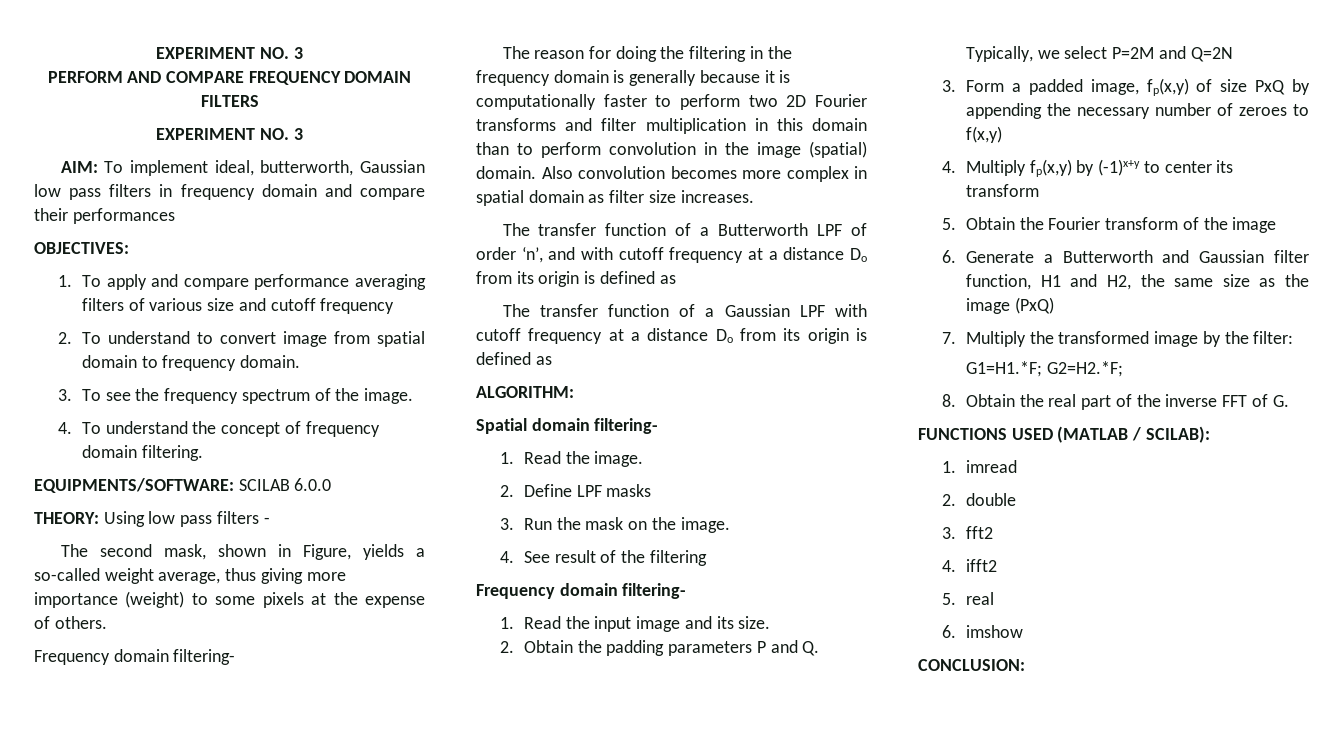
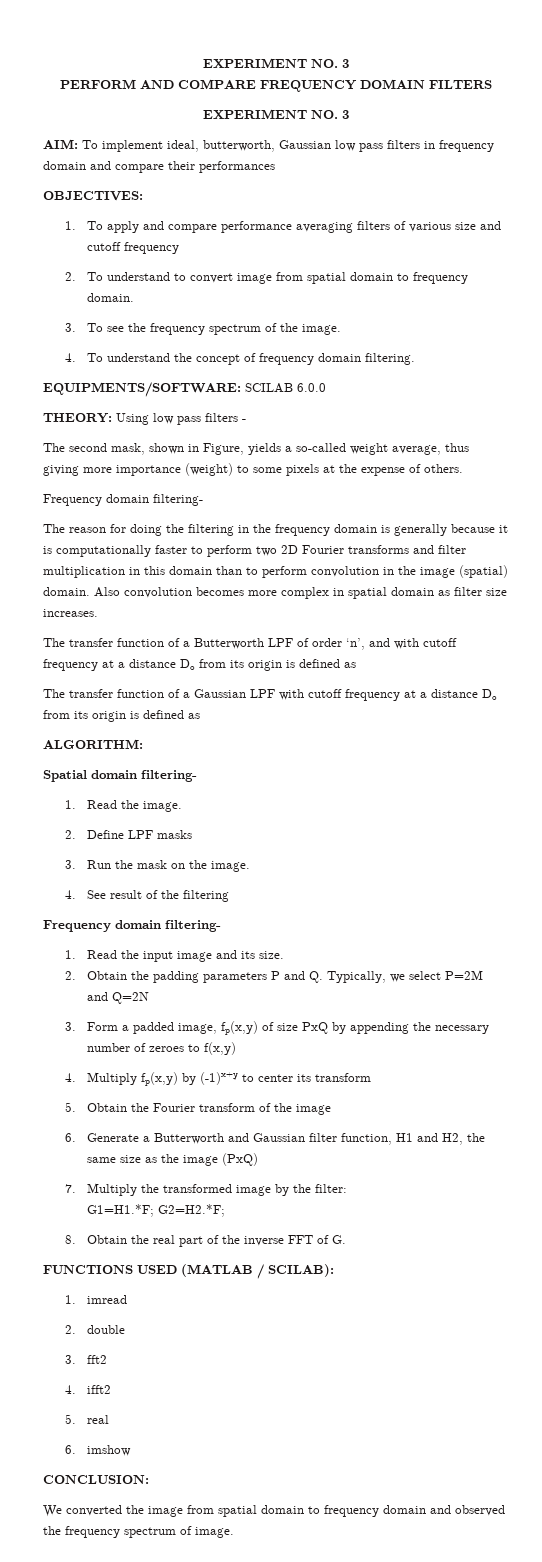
+ We converted the image from spatial domain to frequency domain and observed the frequency spectrum of image.

